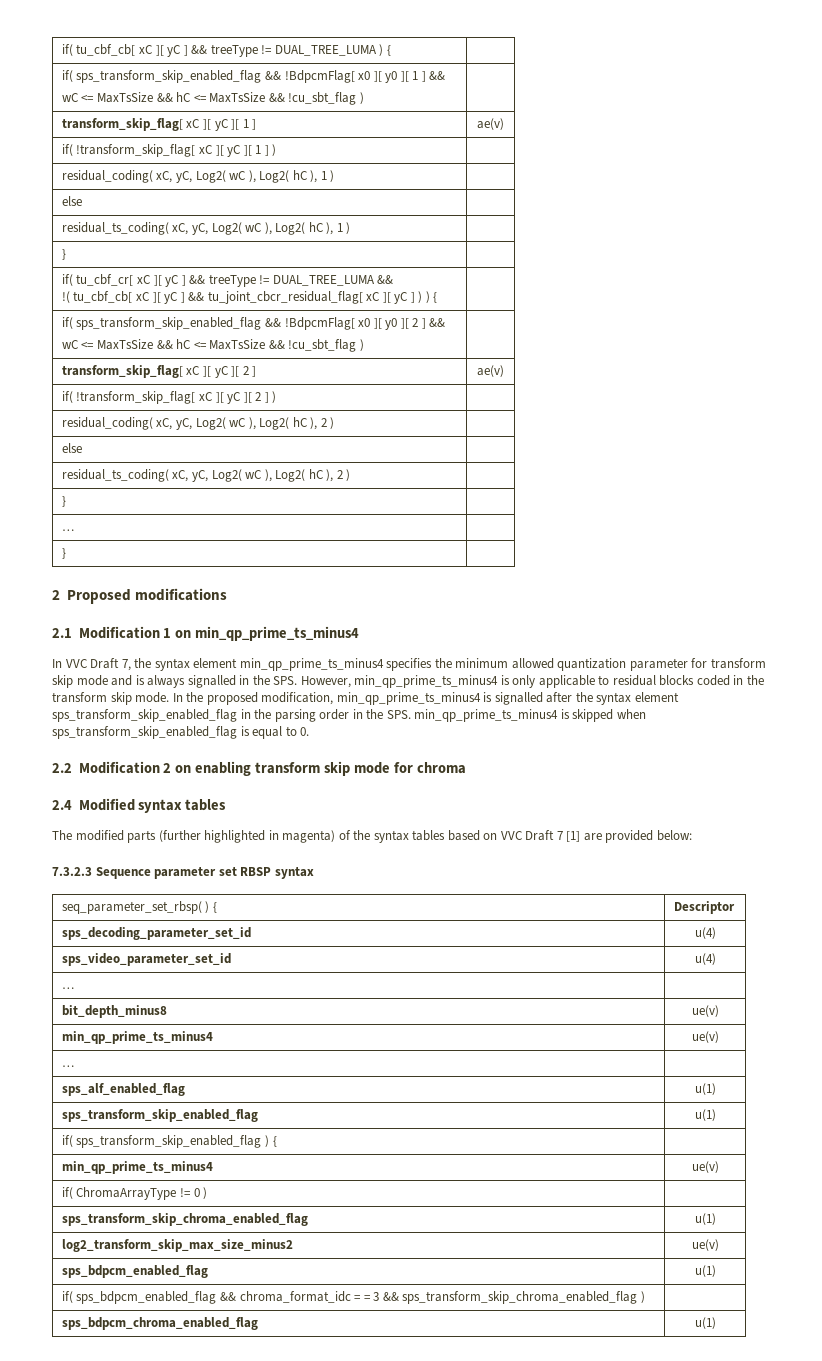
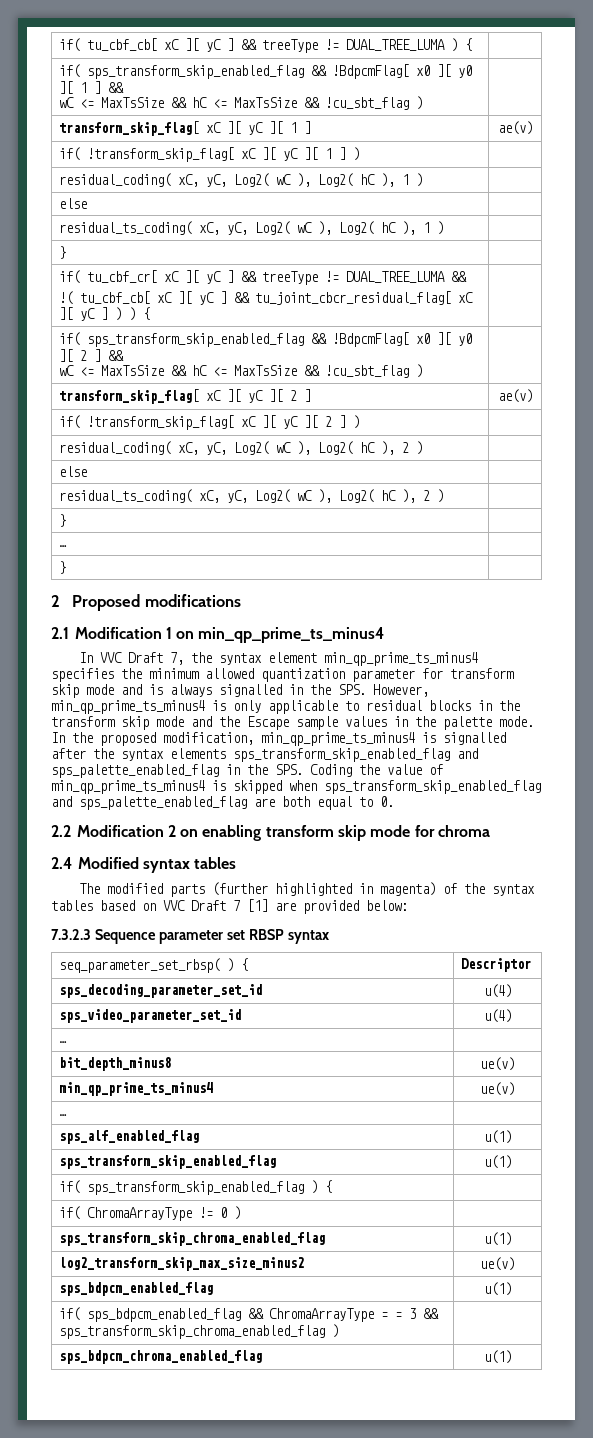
- In VVC Draft 7, the syntax element min_qp_prime_ts_minus4 specifies the minimum allowed quantization parameter for transform skip mode and is always signalled in the SPS. However, min_qp_prime_ts_minus4 is only applicable to residual blocks coded in the transform skip mode.
+ In VVC Draft 7, the syntax element min_qp_prime_ts_minus4 specifies the minimum allowed quantization parameter for transform skip mode and is always signalled in the SPS. However, min_qp_prime_ts_minus4 is only applicable to residual blocks in the transform skip mode and the Escape sample values in the palette mode.
- In the proposed modification, min_qp_prime_ts_minus4 is signalled after the syntax element sps_transform_skip_enabled_flag in the parsing order in the SPS. min_qp_prime_ts_minus4 is skipped when sps_transform_skip_enabled_flag is equal to 0.
+ In the proposed modification, min_qp_prime_ts_minus4 is signalled after the syntax elements sps_transform_skip_enabled_flag and sps_palette_enabled_flag in the SPS. Coding the value of min_qp_prime_ts_minus4 is skipped when sps_transform_skip_enabled_flag and sps_palette_enabled_flag are both equal to 0.
  if( sps_transform_skip_enabled_flag ) { |
- min_qp_prime_ts_minus4 | ue(v)
- if( sps_bdpcm_enabled_flag && chroma_format_idc = = 3 && sps_transform_skip_chroma_enabled_flag ) |
+ if( sps_bdpcm_enabled_flag && ChromaArrayType = = 3 && sps_transform_skip_chroma_enabled_flag ) |

